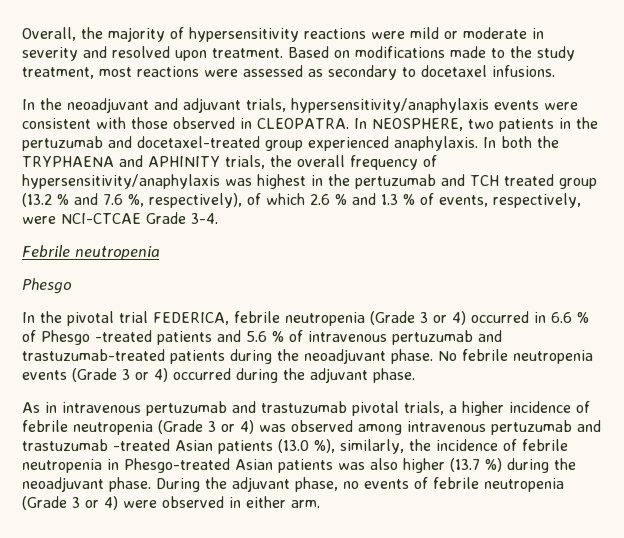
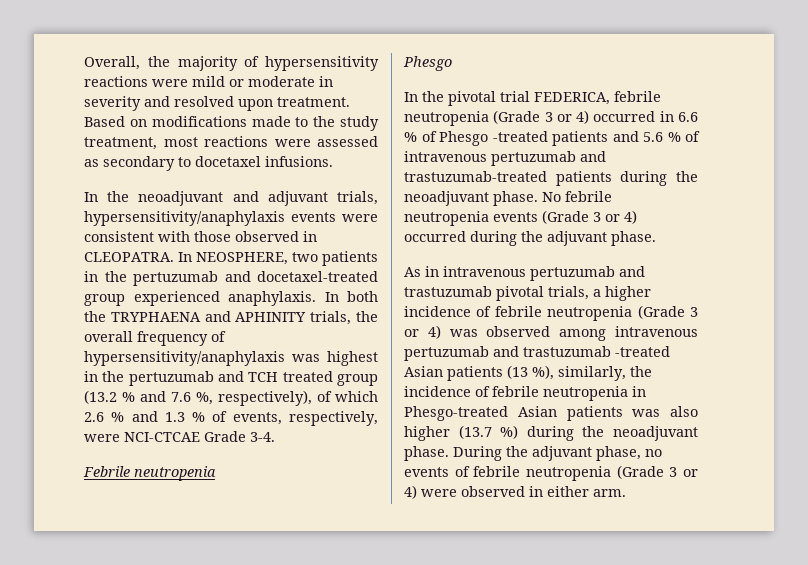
- As in intravenous pertuzumab and trastuzumab pivotal trials, a higher incidence of febrile neutropenia (Grade 3 or 4) was observed among intravenous pertuzumab and trastuzumab -treated Asian patients (13.0 %), similarly, the incidence of febrile neutropenia in Phesgo-treated Asian patients was also higher (13.7 %) during the neoadjuvant phase.
+ As in intravenous pertuzumab and trastuzumab pivotal trials, a higher incidence of febrile neutropenia (Grade 3 or 4) was observed among intravenous pertuzumab and trastuzumab -treated Asian patients (13 %), similarly, the incidence of febrile neutropenia in Phesgo-treated Asian patients was also higher (13.7 %) during the neoadjuvant phase.

